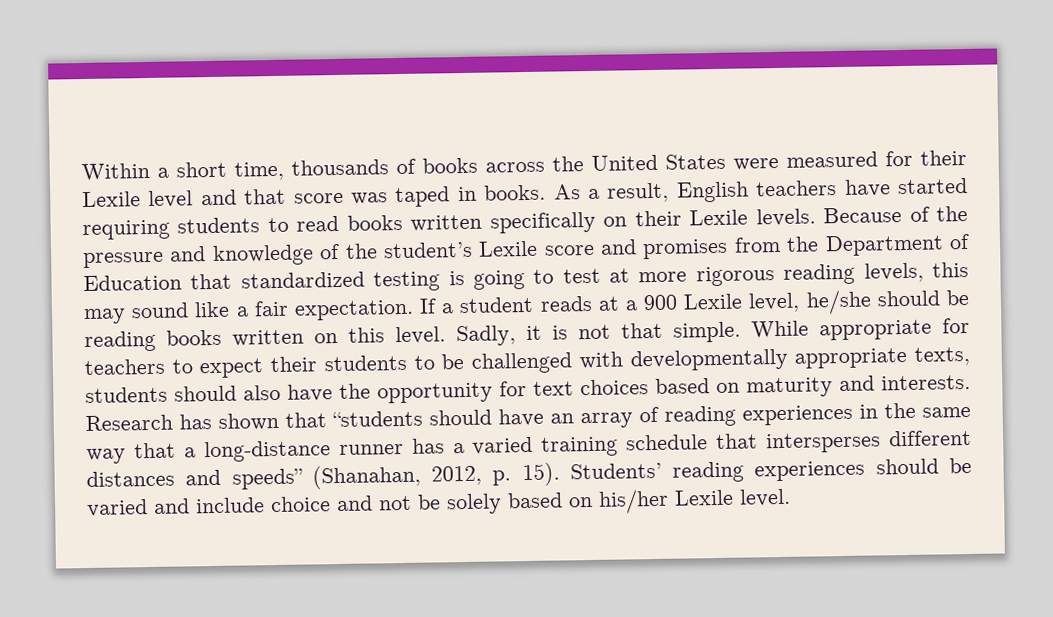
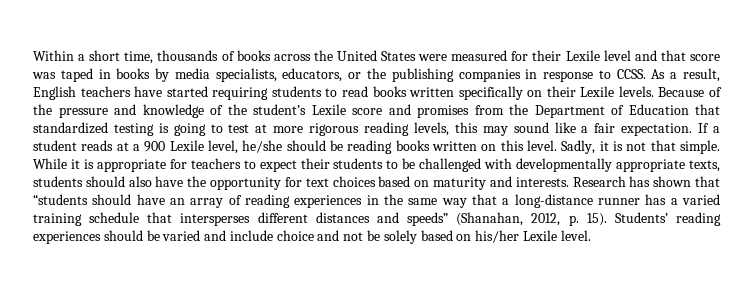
- Within a short time, thousands of books across the United States were measured for their Lexile level and that score was taped in books.
+ Within a short time, thousands of books across the United States were measured for their Lexile level and that score was taped in books by media specialists, educators, or the publishing companies in response to CCSS.
- While appropriate for teachers to expect their students to be challenged with developmentally appropriate texts, students should also have the opportunity for text choices based on maturity and interests.
+ While it is appropriate for teachers to expect their students to be challenged with developmentally appropriate texts, students should also have the opportunity for text choices based on maturity and interests.

